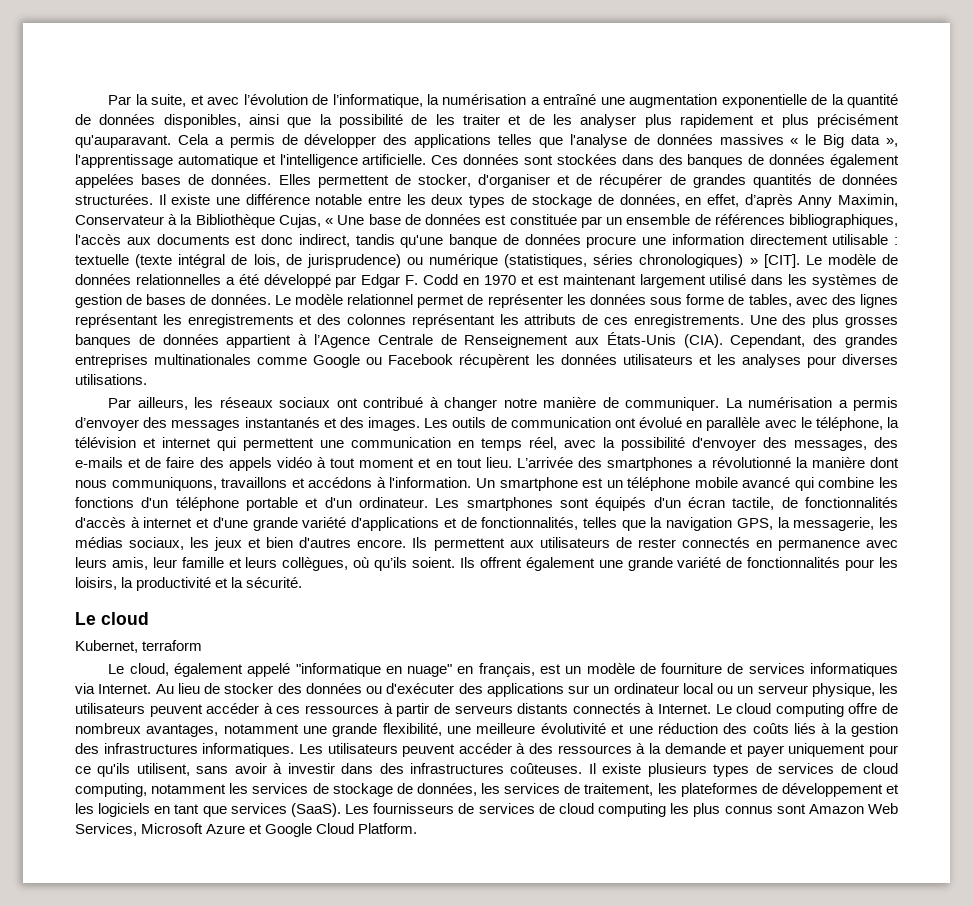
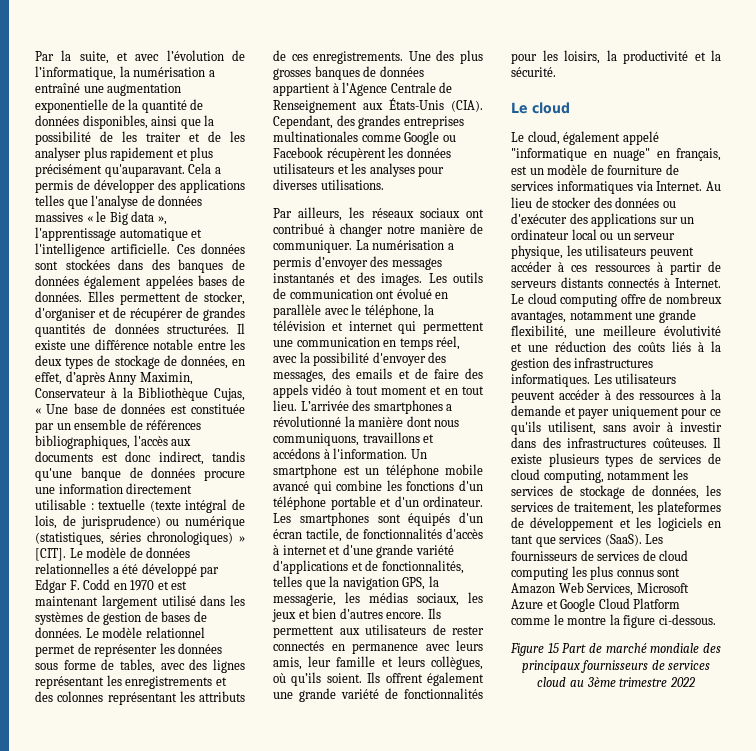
- Les outils de communication ont évolué en parallèle avec le téléphone, la télévision et internet qui permettent une communication en temps réel, avec la possibilité d'envoyer des messages, des e-mails et de faire des appels vidéo à tout moment et en tout lieu.
+ Les outils de communication ont évolué en parallèle avec le téléphone, la télévision et internet qui permettent une communication en temps réel, avec la possibilité d'envoyer des messages, des emails et de faire des appels vidéo à tout moment et en tout lieu.
- Kubernet, terraform
- Les fournisseurs de services de cloud computing les plus connus sont Amazon Web Services, Microsoft Azure et Google Cloud Platform.
+ Les fournisseurs de services de cloud computing les plus connus sont Amazon Web Services, Microsoft Azure et Google Cloud Platform comme le montre la figure ci-dessous.
+ Figure 15 Part de marché mondiale des principaux fournisseurs de services cloud au 3ème trimestre 2022

